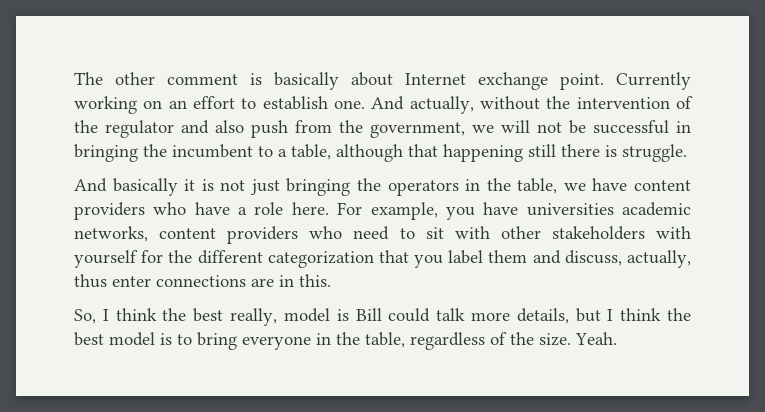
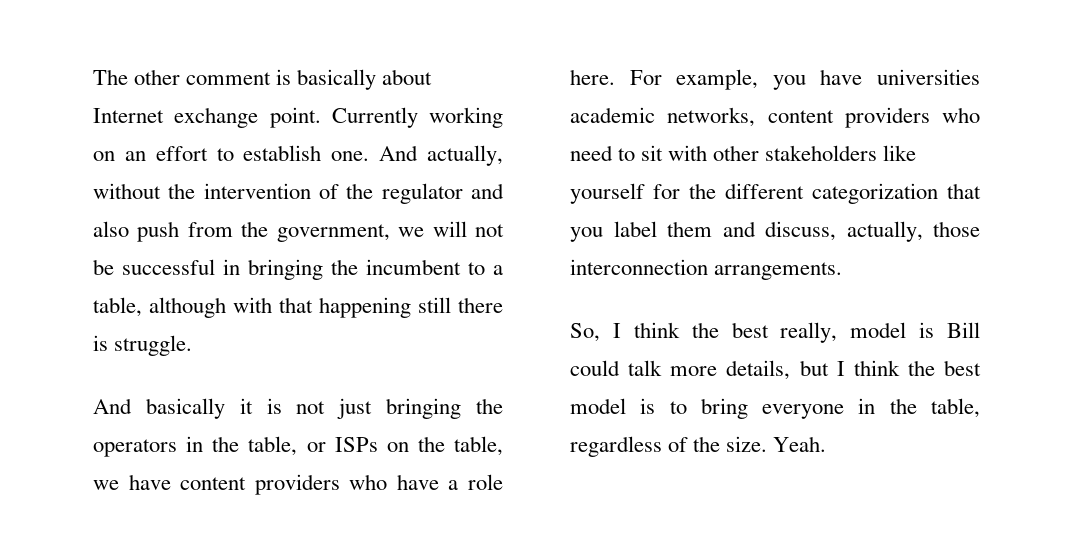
- And actually, without the intervention of the regulator and also push from the government, we will not be successful in bringing the incumbent to a table, although that happening still there is struggle.
+ And actually, without the intervention of the regulator and also push from the government, we will not be successful in bringing the incumbent to a table, although with that happening still there is struggle.
- And basically it is not just bringing the operators in the table, we have content providers who have a role here.
+ And basically it is not just bringing the operators in the table, or ISPs on the table, we have content providers who have a role here.
- For example, you have universities academic networks, content providers who need to sit with other stakeholders with yourself for the different categorization that you label them and discuss, actually, thus enter connections are in this.
+ For example, you have universities academic networks, content providers who need to sit with other stakeholders like yourself for the different categorization that you label them and discuss, actually, those interconnection arrangements.

